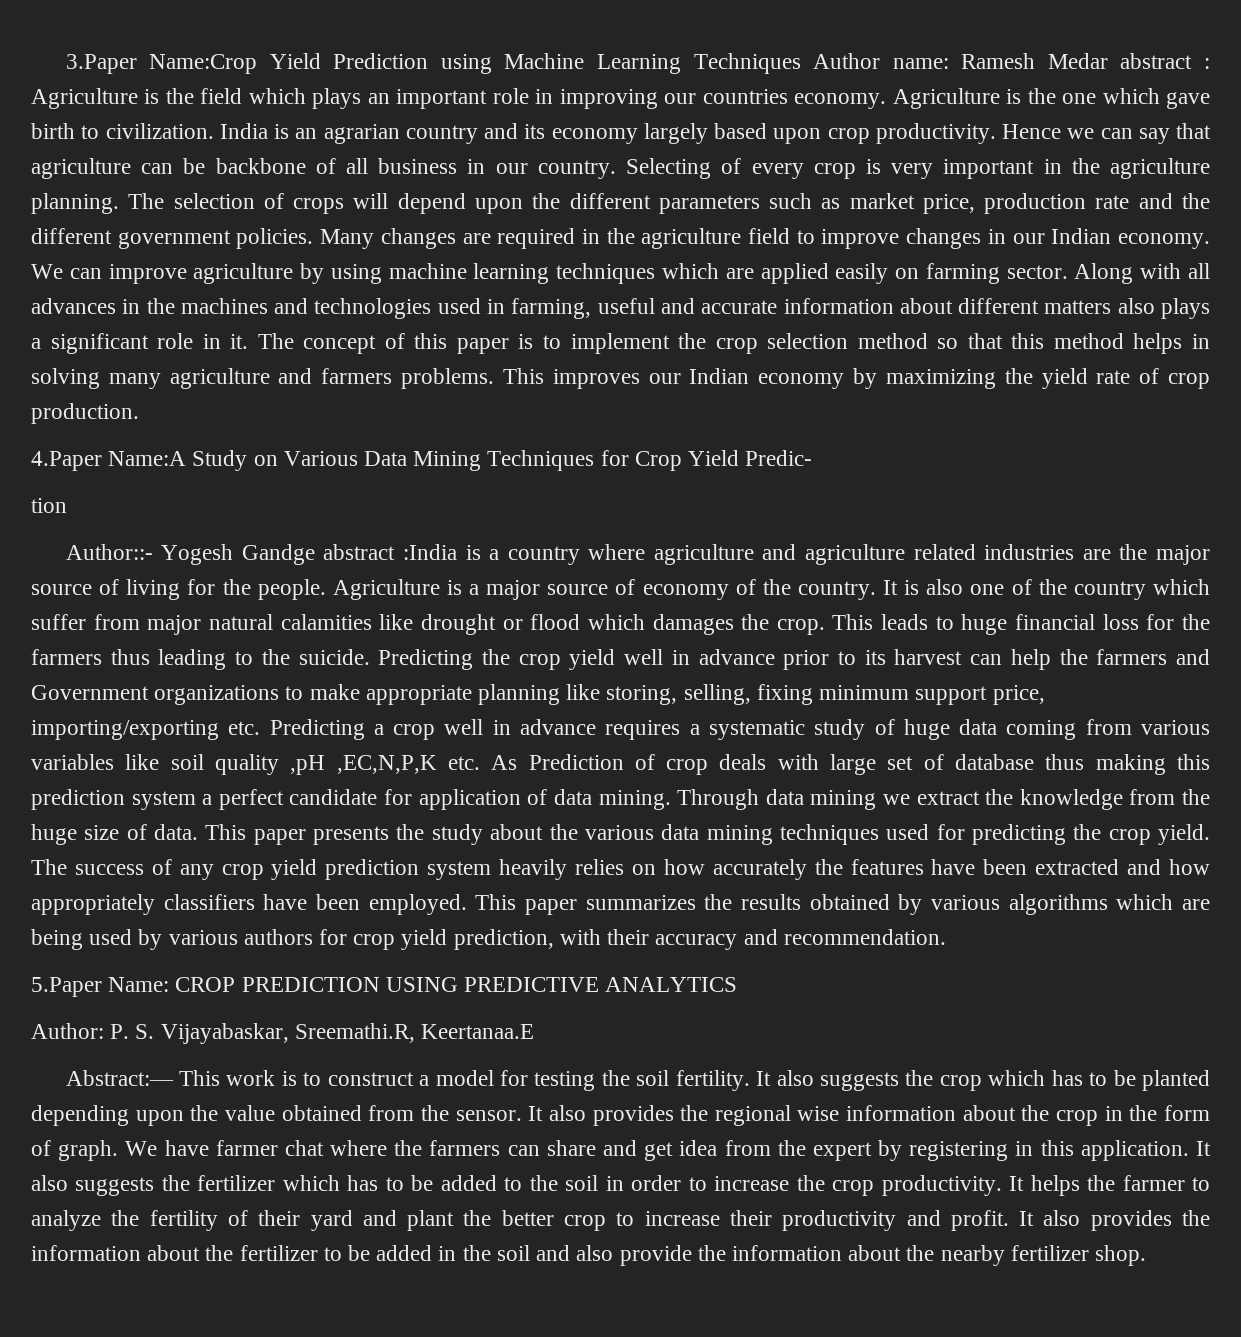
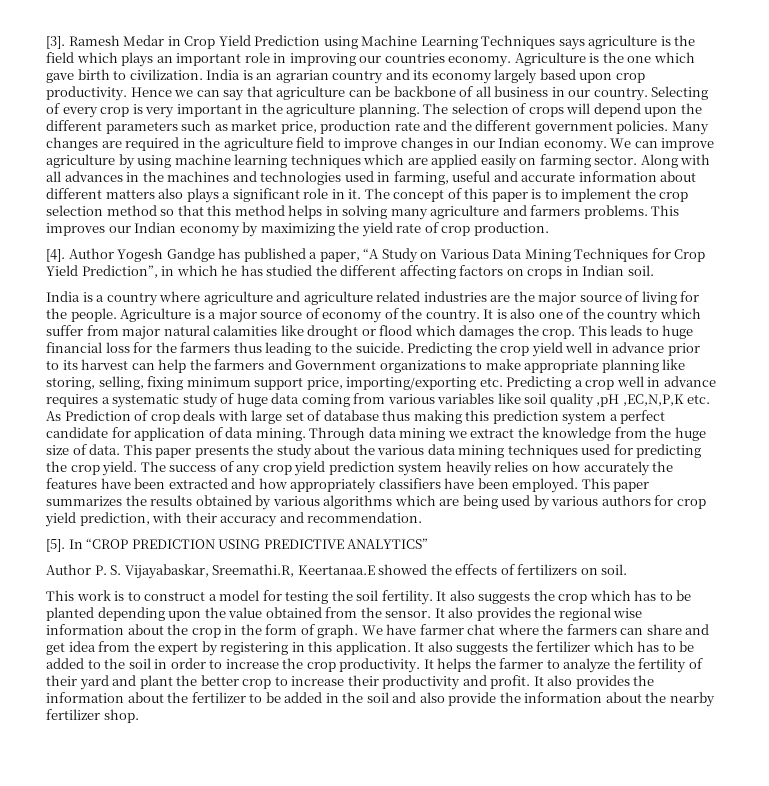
- 3.Paper Name:Crop Yield Prediction using Machine Learning Techniques Author name: Ramesh Medar abstract : Agriculture is the field which plays an important role in improving our countries economy.
+ [3]. Ramesh Medar in Crop Yield Prediction using Machine Learning Techniques says agriculture is the field which plays an important role in improving our countries economy.
- 4.Paper Name:A Study on Various Data Mining Techniques for Crop Yield Predic-
- tion
- Author::- Yogesh Gandge abstract :India is a country where agriculture and agriculture related industries are the major source of living for the people.
+ [4]. Author Yogesh Gandge has published a paper, “A Study on Various Data Mining Techniques for Crop Yield Prediction”, in which he has studied the different affecting factors on crops in Indian soil.
+ India is a country where agriculture and agriculture related industries are the major source of living for the people.
- 5.Paper Name: CROP PREDICTION USING PREDICTIVE ANALYTICS
- Author: P. S. Vijayabaskar, Sreemathi.R, Keertanaa.E
- Abstract:— This work is to construct a model for testing the soil fertility.
+ [5]. In “CROP PREDICTION USING PREDICTIVE ANALYTICS”
+ Author P. S. Vijayabaskar, Sreemathi.R, Keertanaa.E showed the effects of fertilizers on soil.
+ This work is to construct a model for testing the soil fertility.

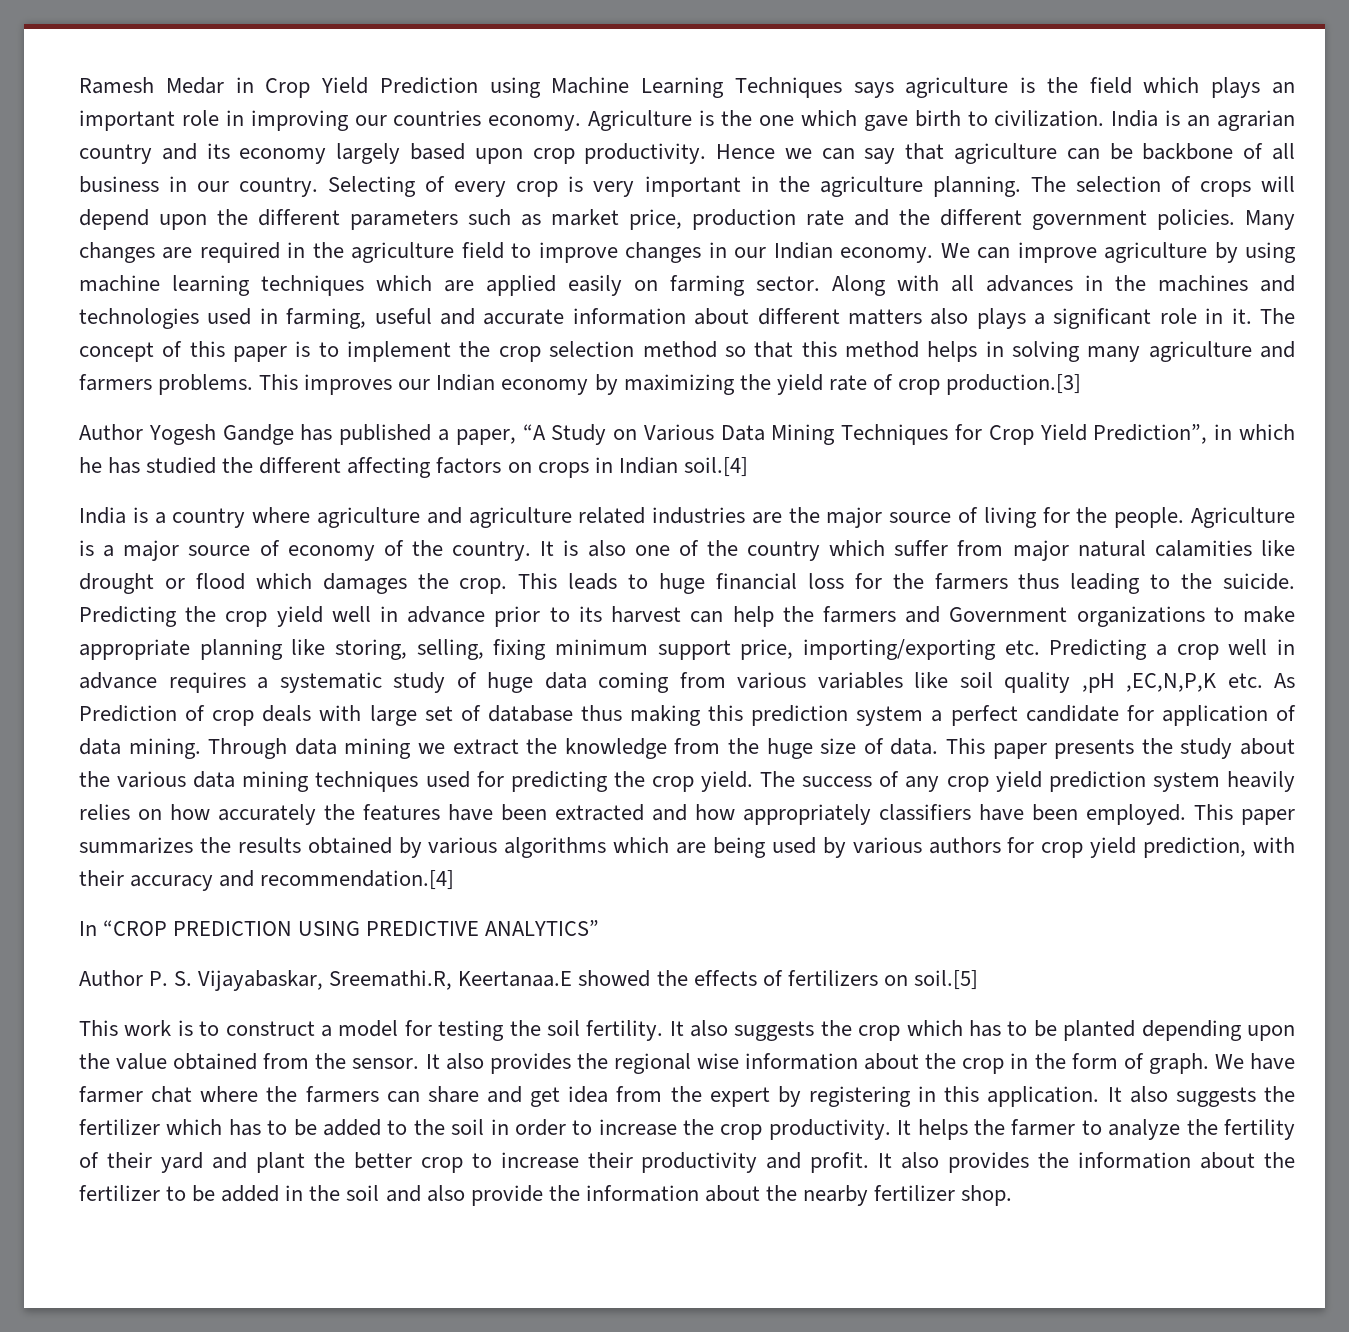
- [3].
- This improves our Indian economy by maximizing the yield rate of crop production.
- [4]. Author Yogesh Gandge has published a paper, “A Study on Various Data Mining Techniques for Crop Yield Prediction”, in which he has studied the different affecting factors on crops in Indian soil.
+ This improves our Indian economy by maximizing the yield rate of crop production.[3]
+ Author Yogesh Gandge has published a paper, “A Study on Various Data Mining Techniques for Crop Yield Prediction”, in which he has studied the different affecting factors on crops in Indian soil.[4]
- This paper summarizes the results obtained by various algorithms which are being used by various authors for crop yield prediction, with their accuracy and recommendation.
- [5]. In “CROP PREDICTION USING PREDICTIVE ANALYTICS”
+ This paper summarizes the results obtained by various algorithms which are being used by various authors for crop yield prediction, with their accuracy and recommendation.[4]
+ In “CROP PREDICTION USING PREDICTIVE ANALYTICS”
- Author P. S. Vijayabaskar, Sreemathi.R, Keertanaa.E showed the effects of fertilizers on soil.
+ Author P. S. Vijayabaskar, Sreemathi.R, Keertanaa.E showed the effects of fertilizers on soil.[5]

